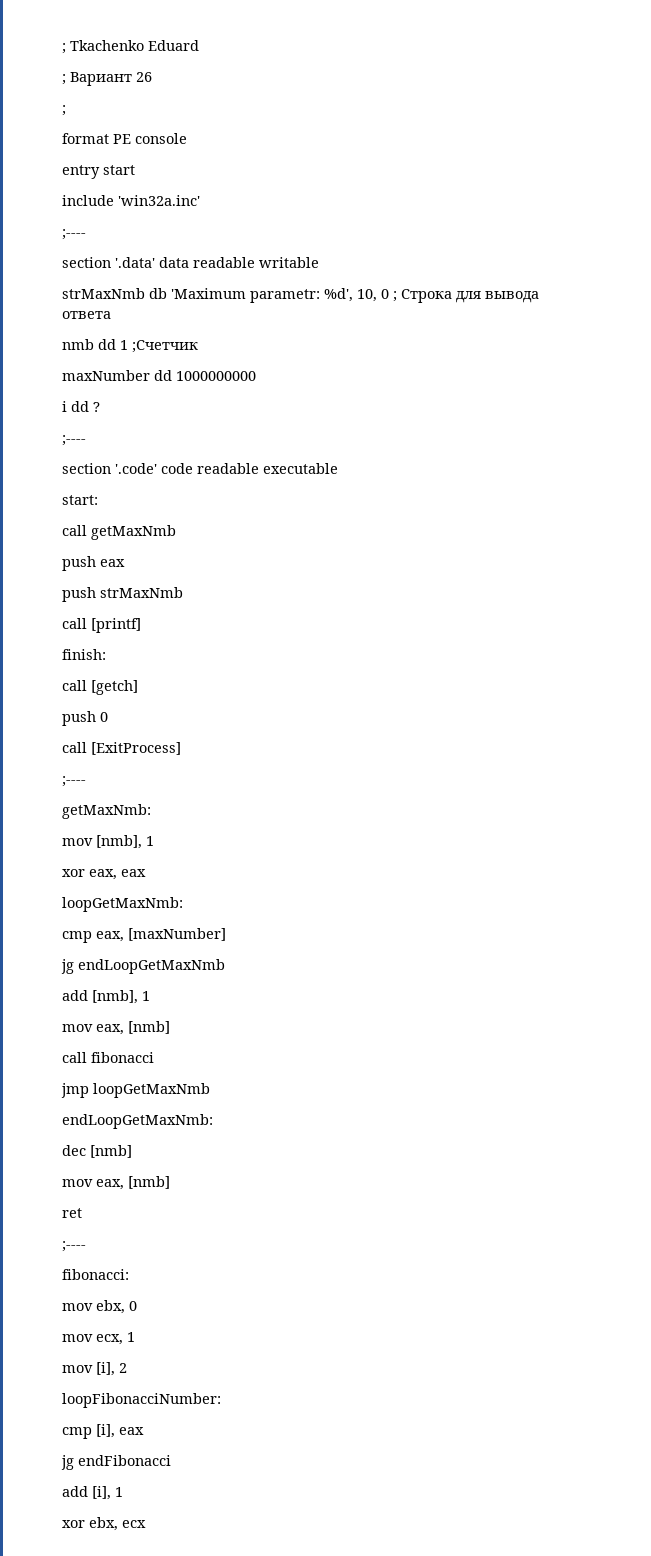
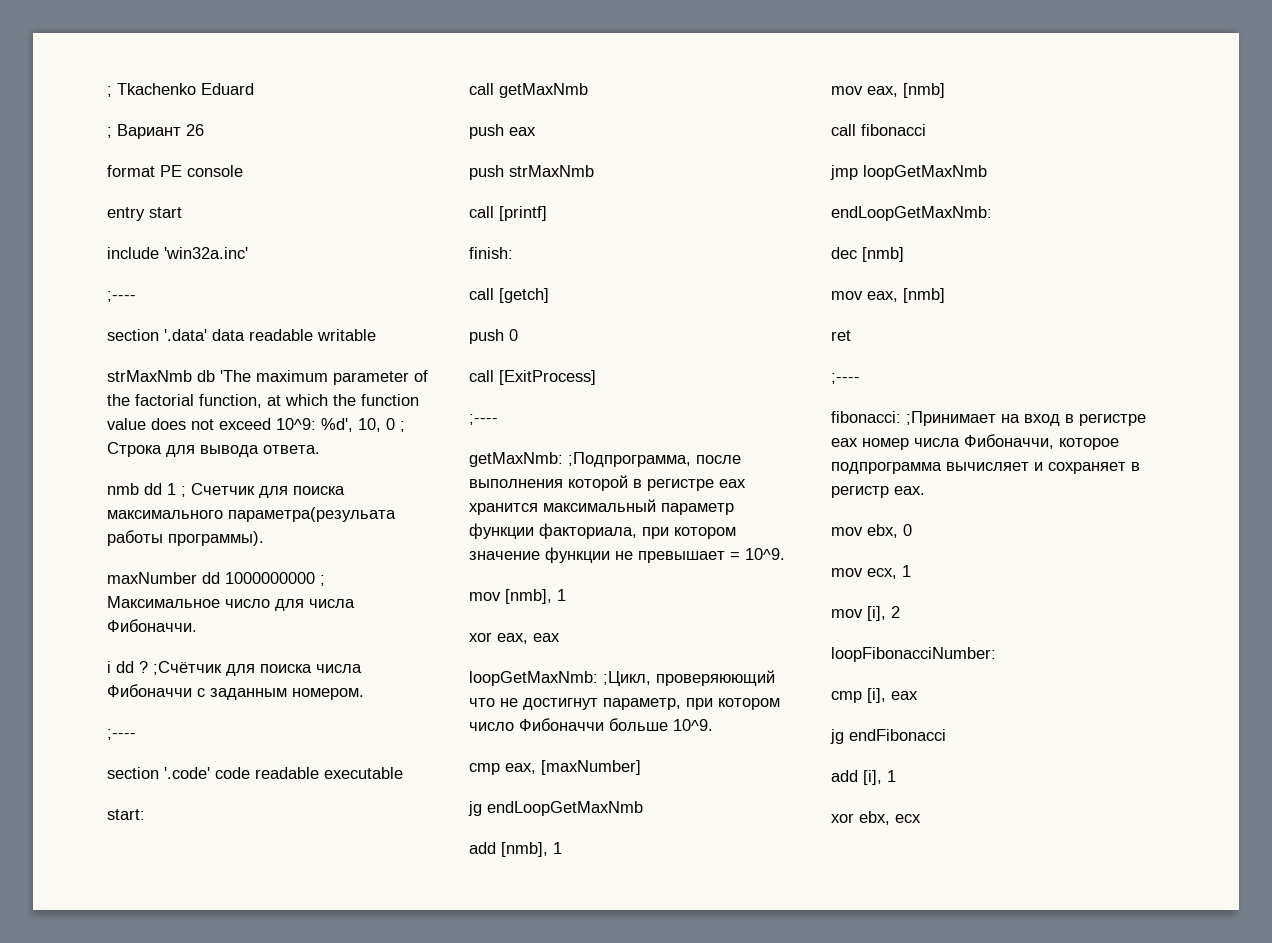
  ; Вариант 26
- ;
- strMaxNmb db 'Maximum parametr: %d', 10, 0 ; Строка для вывода ответа
+ strMaxNmb db 'The maximum parameter of the factorial function, at which the function value does not exceed 10^9: %d', 10, 0 ; Строка для вывода ответа.
- nmb dd 1 ;Счетчик
- maxNumber dd 1000000000
- i dd ?
+ nmb dd 1 ; Счетчик для поиска максимального параметра(резульата работы программы).
+ maxNumber dd 1000000000 ; Максимальное число для числа Фибоначчи.
+ i dd ? ;Счётчик для поиска числа Фибоначчи с заданным номером.
- getMaxNmb:
+ getMaxNmb: ;Подпрограмма, после выполнения которой в регистре eax хранится максимальный параметр функции факториала, при котором значение функции не превышает = 10^9.
- loopGetMaxNmb:
+ loopGetMaxNmb: ;Цикл, проверяюющий что не достигнут параметр, при котором число Фибоначчи больше 10^9.
- fibonacci:
+ fibonacci: ;Принимает на вход в регистре eax номер числа Фибоначчи, которое подпрограмма вычисляет и сохраняет в регистр eax.

